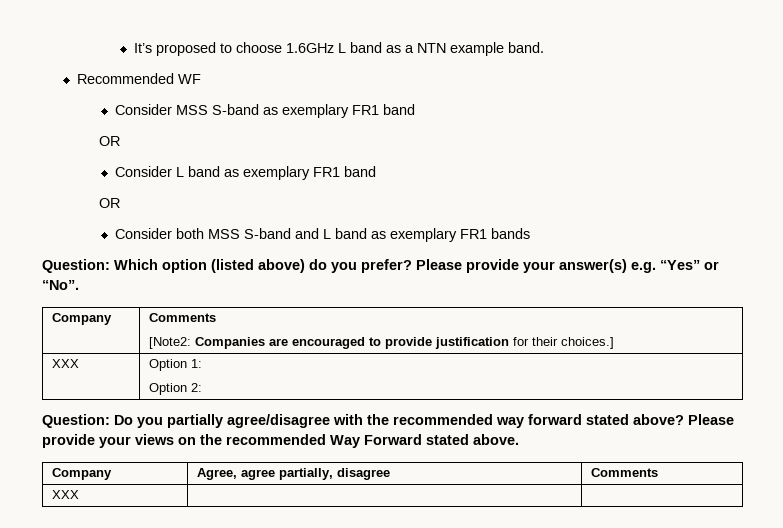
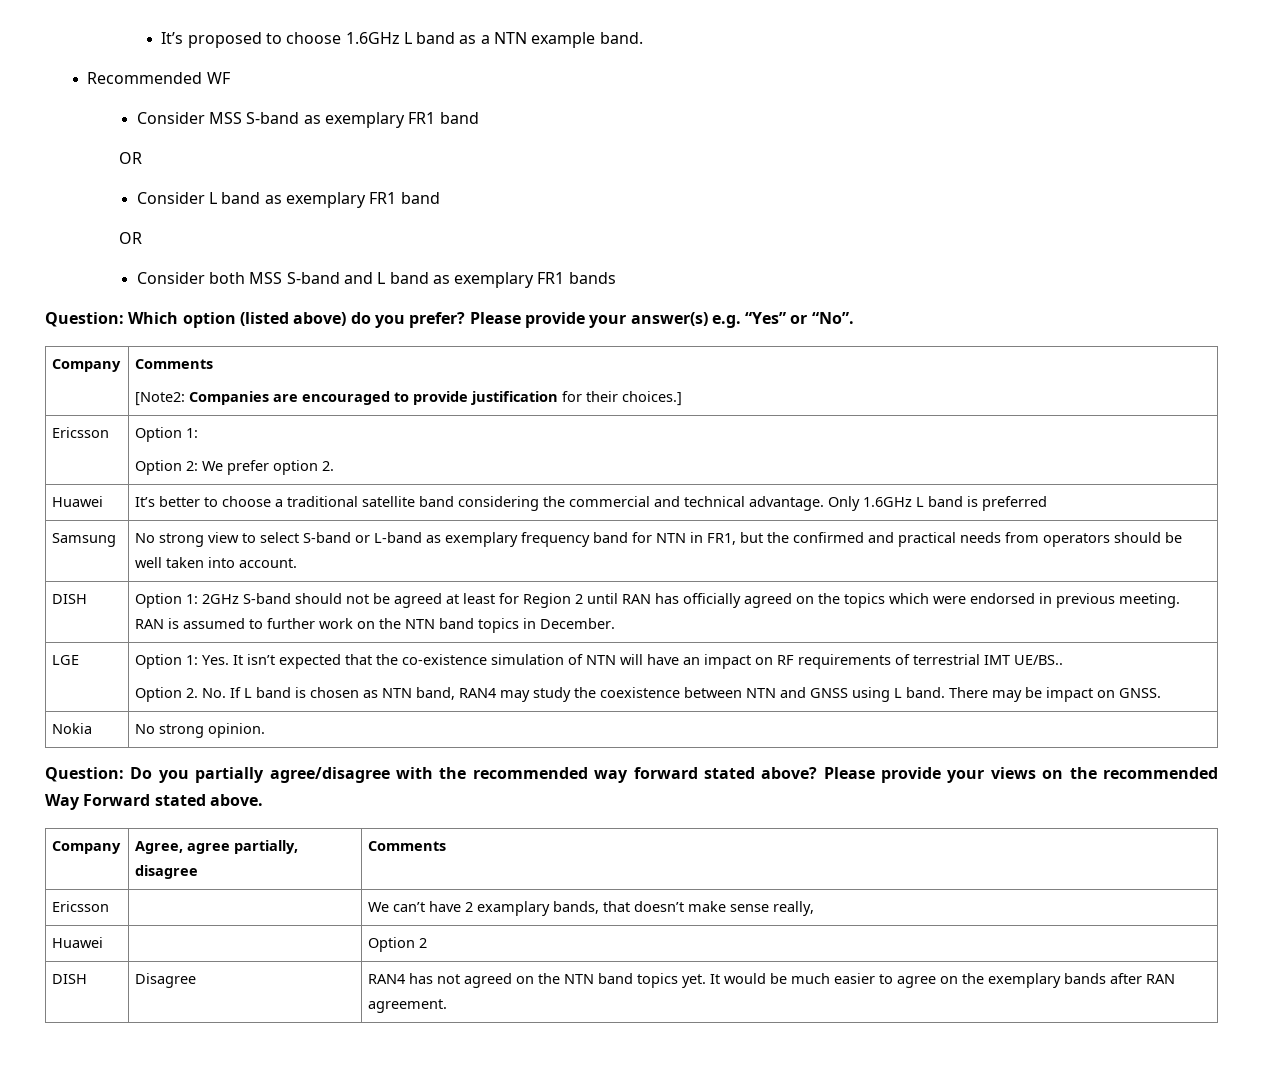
- XXX | Option 1:
- Option 2:
+ Ericsson | Option 1:
+ Option 2: We prefer option 2.
+ Huawei | It’s better to choose a traditional satellite band considering the commercial and technical advantage. Only 1.6GHz L band is preferred
+ Samsung | No strong view to select S-band or L-band as exemplary frequency band for NTN in FR1, but the confirmed and practical needs from operators should be well taken into account.
+ DISH | Option 1: 2GHz S-band should not be agreed at least for Region 2 until RAN has officially agreed on the topics which were endorsed in previous meeting. RAN is assumed to further work on the NTN band topics in December.
+ LGE | Option 1: Yes. It isn’t expected that the co-existence simulation of NTN will have an impact on RF requirements of terrestrial IMT UE/BS..
+ Option 2. No. If L band is chosen as NTN band, RAN4 may study the coexistence between NTN and GNSS using L band. There may be impact on GNSS.
+ Nokia | No strong opinion.
- XXX | |
+ Ericsson | | We can’t have 2 examplary bands, that doesn’t make sense really,
+ Huawei | | Option 2
+ DISH | Disagree | RAN4 has not agreed on the NTN band topics yet. It would be much easier to agree on the exemplary bands after RAN agreement.

